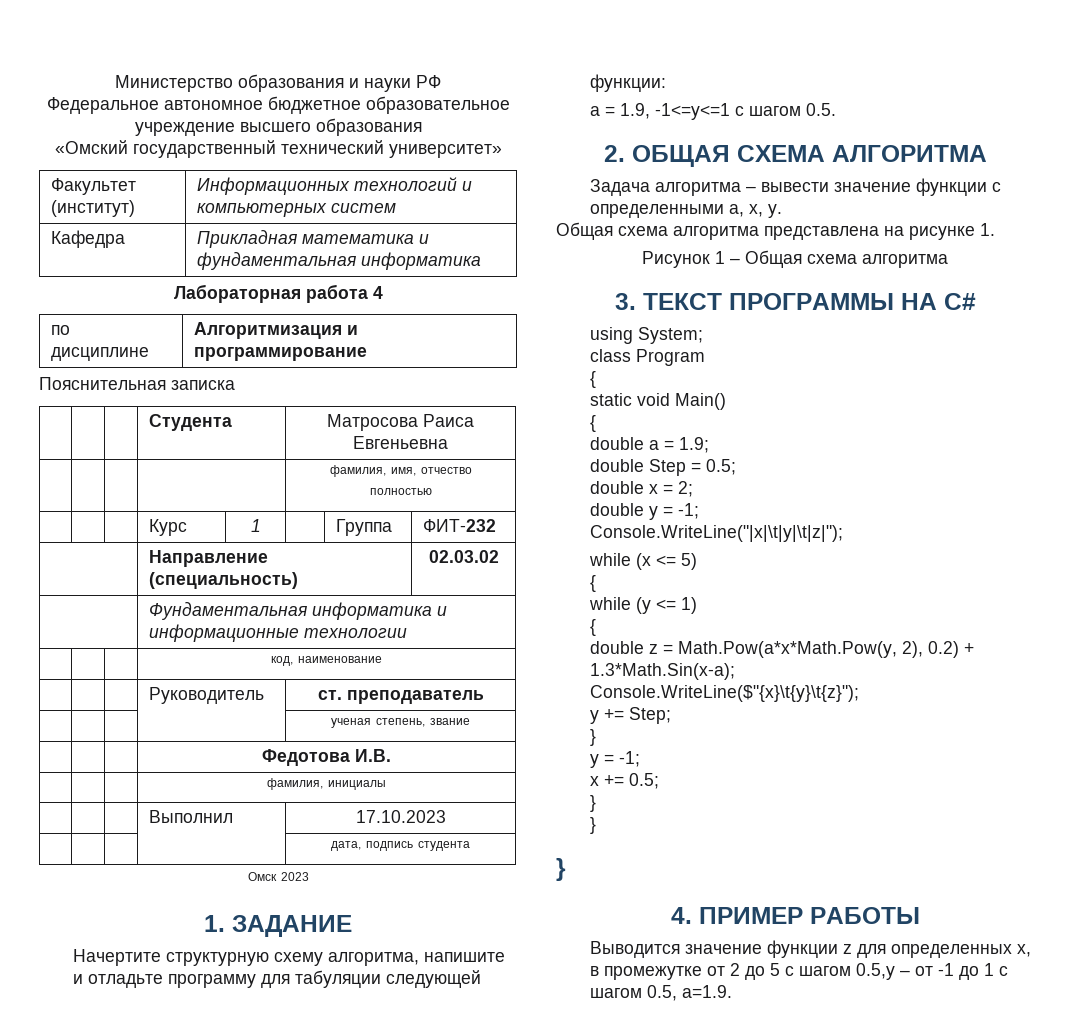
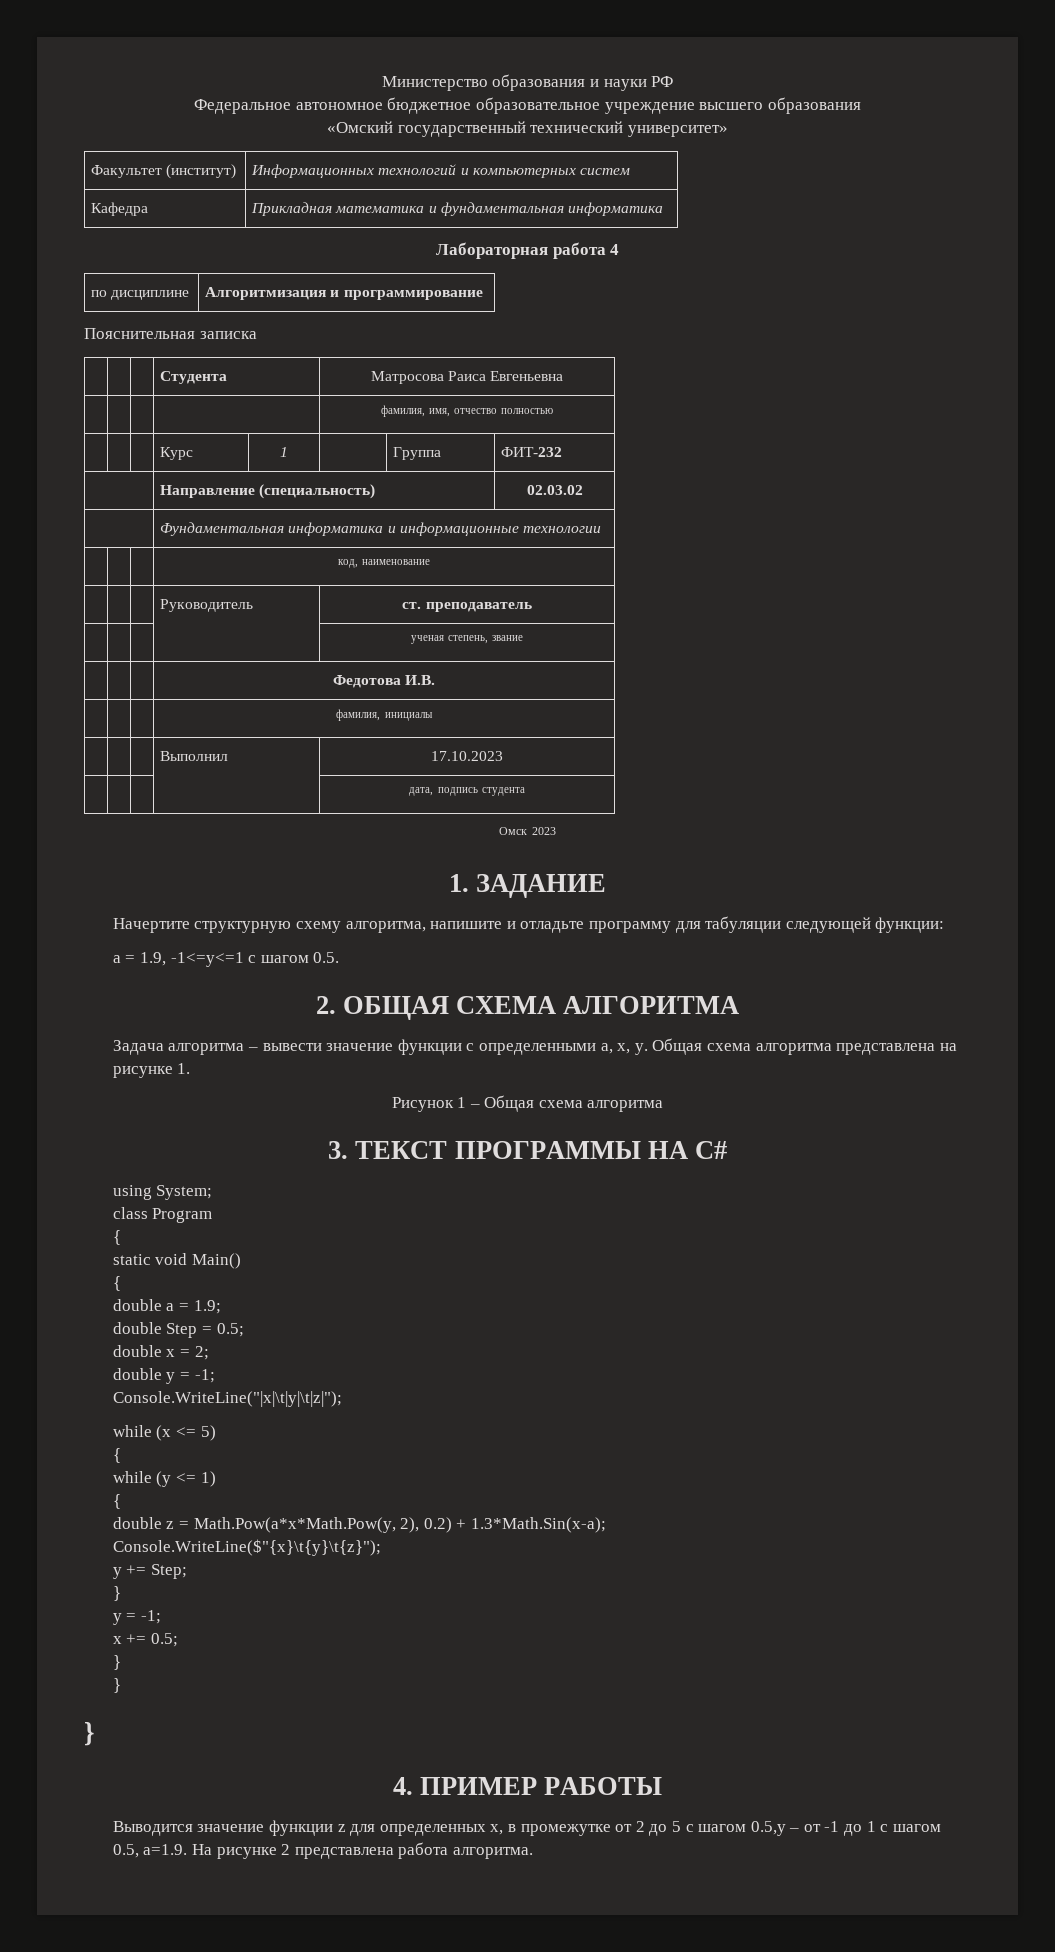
- Задача алгоритма – вывести значение функции с определенными a, x, y.
- Общая схема алгоритма представлена на рисунке 1.
+ Задача алгоритма – вывести значение функции с определенными a, x, y. Общая схема алгоритма представлена на рисунке 1.
- Выводится значение функции z для определенных x, в промежутке от 2 до 5 с шагом 0.5,y – от -1 до 1 с шагом 0.5, a=1.9.
+ Выводится значение функции z для определенных x, в промежутке от 2 до 5 с шагом 0.5,y – от -1 до 1 с шагом 0.5, a=1.9. На рисунке 2 представлена работа алгоритма.

